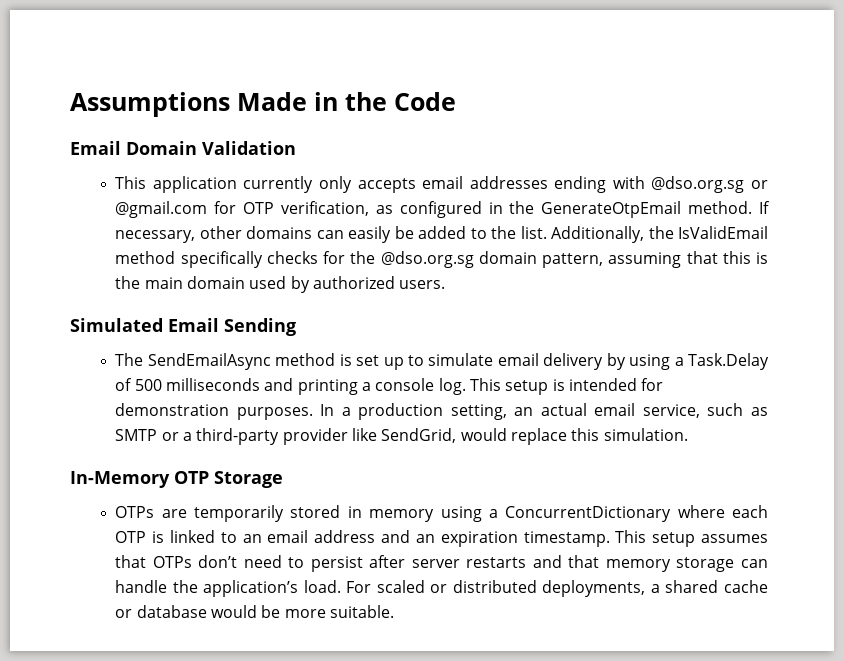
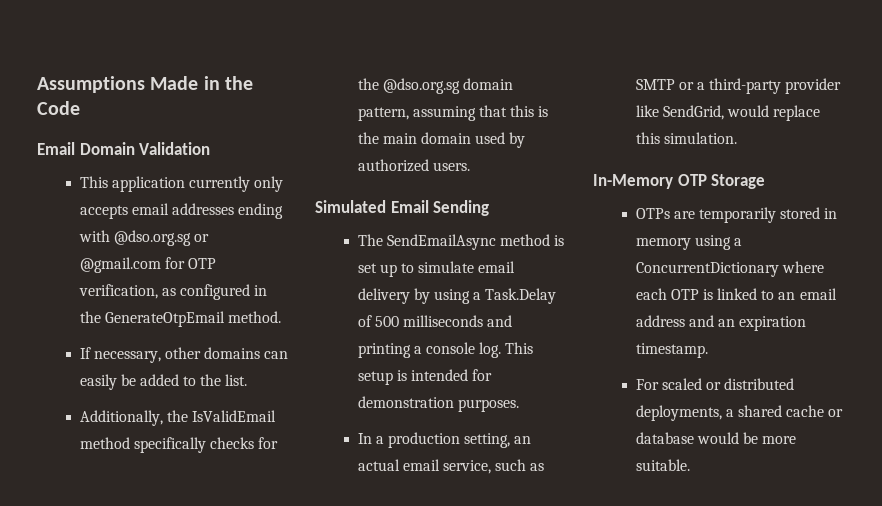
- This application currently only accepts email addresses ending with @dso.org.sg or @gmail.com for OTP verification, as configured in the GenerateOtpEmail method. If necessary, other domains can easily be added to the list. Additionally, the IsValidEmail method specifically checks for the @dso.org.sg domain pattern, assuming that this is the main domain used by authorized users.
+ This application currently only accepts email addresses ending with @dso.org.sg or @gmail.com for OTP verification, as configured in the GenerateOtpEmail method.
+ If necessary, other domains can easily be added to the list.
+ Additionally, the IsValidEmail method specifically checks for the @dso.org.sg domain pattern, assuming that this is the main domain used by authorized users.
- This setup is intended for demonstration purposes. In a production setting, an actual email service, such as SMTP or a third-party provider like SendGrid, would replace this simulation.
+ This setup is intended for demonstration purposes.
+ In a production setting, an actual email service, such as SMTP or a third-party provider like SendGrid, would replace this simulation.
- OTPs are temporarily stored in memory using a ConcurrentDictionary where each OTP is linked to an email address and an expiration timestamp. This setup assumes that OTPs don’t need to persist after server restarts and that memory storage can handle the application’s load. For scaled or distributed deployments, a shared cache or database would be more suitable.
+ OTPs are temporarily stored in memory using a ConcurrentDictionary where each OTP is linked to an email address and an expiration timestamp.
+ For scaled or distributed deployments, a shared cache or database would be more suitable.

